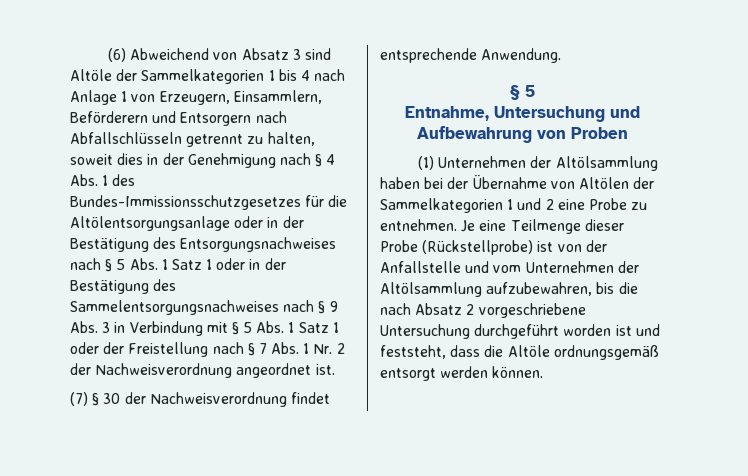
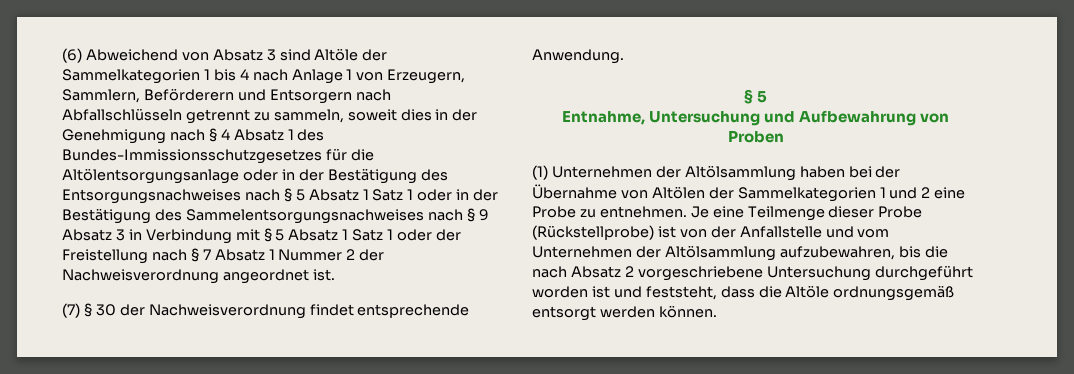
- (6) Abweichend von Absatz 3 sind Altöle der Sammelkategorien 1 bis 4 nach Anlage 1 von Erzeugern, Einsammlern, Beförderern und Entsorgern nach Abfallschlüsseln getrennt zu halten, soweit dies in der Genehmigung nach § 4 Abs. 1 des Bundes-Immissionsschutzgesetzes für die Altölentsorgungsanlage oder in der Bestätigung des Entsorgungsnachweises nach § 5 Abs. 1 Satz 1 oder in der Bestätigung des Sammelentsorgungsnachweises nach § 9 Abs. 3 in Verbindung mit § 5 Abs. 1 Satz 1 oder der Freistellung nach § 7 Abs. 1 Nr. 2 der Nachweisverordnung angeordnet ist.
+ (6) Abweichend von Absatz 3 sind Altöle der Sammelkategorien 1 bis 4 nach Anlage 1 von Erzeugern, Sammlern, Beförderern und Entsorgern nach Abfallschlüsseln getrennt zu sammeln, soweit dies in der Genehmigung nach § 4 Absatz 1 des Bundes-Immissionsschutzgesetzes für die Altölentsorgungsanlage oder in der Bestätigung des Entsorgungsnachweises nach § 5 Absatz 1 Satz 1 oder in der Bestätigung des Sammelentsorgungsnachweises nach § 9 Absatz 3 in Verbindung mit § 5 Absatz 1 Satz 1 oder der Freistellung nach § 7 Absatz 1 Nummer 2 der Nachweisverordnung angeordnet ist.

